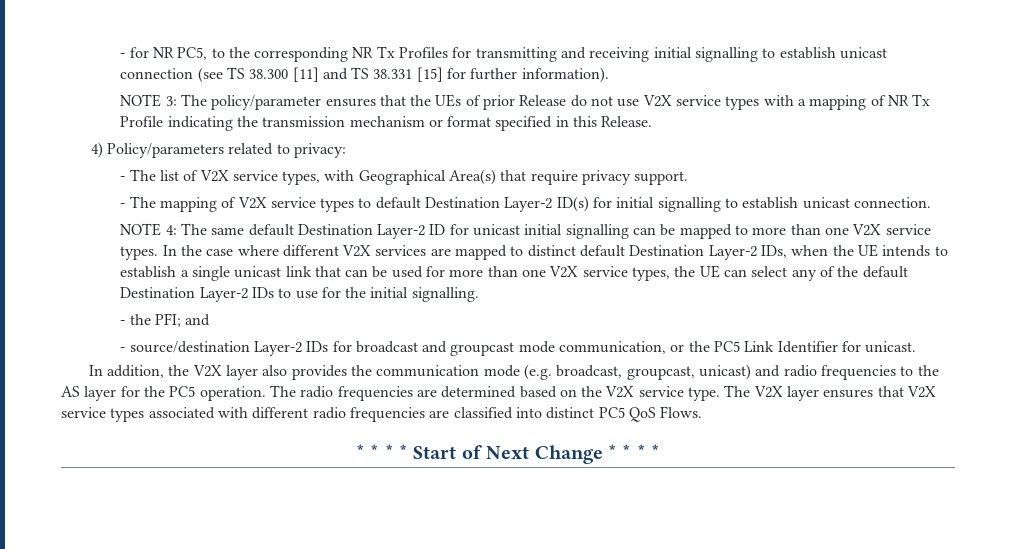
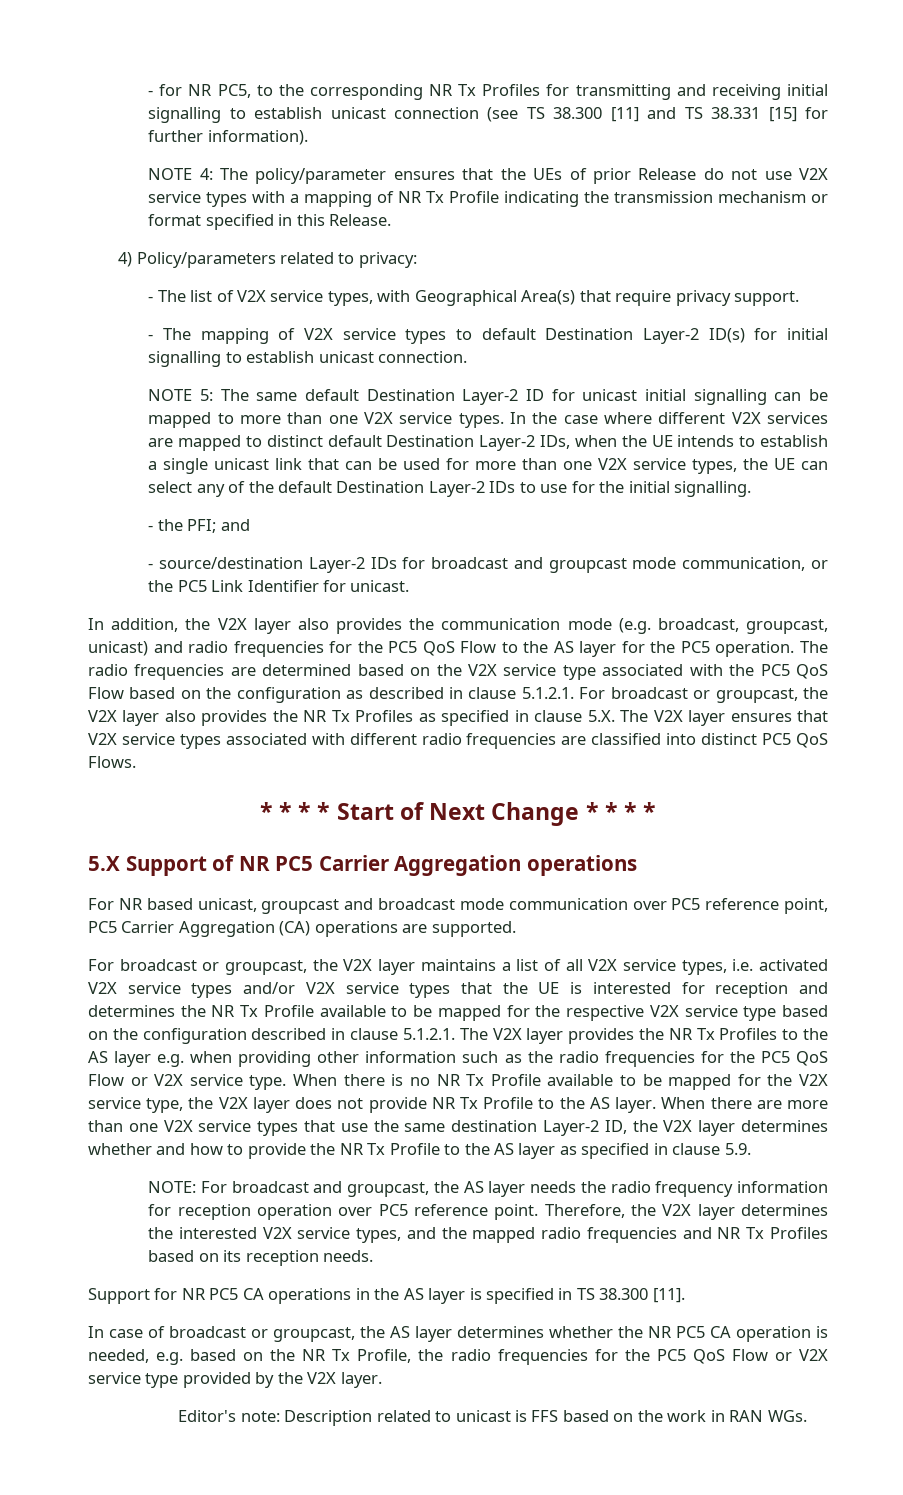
- NOTE 3: The policy/parameter ensures that the UEs of prior Release do not use V2X service types with a mapping of NR Tx Profile indicating the transmission mechanism or format specified in this Release.
+ NOTE 4: The policy/parameter ensures that the UEs of prior Release do not use V2X service types with a mapping of NR Tx Profile indicating the transmission mechanism or format specified in this Release.
- NOTE 4: The same default Destination Layer-2 ID for unicast initial signalling can be mapped to more than one V2X service types.
+ NOTE 5: The same default Destination Layer-2 ID for unicast initial signalling can be mapped to more than one V2X service types.
- In addition, the V2X layer also provides the communication mode (e.g. broadcast, groupcast, unicast) and radio frequencies to the AS layer for the PC5 operation.
+ In addition, the V2X layer also provides the communication mode (e.g. broadcast, groupcast, unicast) and radio frequencies for the PC5 QoS Flow to the AS layer for the PC5 operation.
- The radio frequencies are determined based on the V2X service type. The V2X layer ensures that V2X service types associated with different radio frequencies are classified into distinct PC5 QoS Flows.
+ The radio frequencies are determined based on the V2X service type associated with the PC5 QoS Flow based on the configuration as described in clause 5.1.2.1. For broadcast or groupcast, the V2X layer also provides the NR Tx Profiles as specified in clause 5.X. The V2X layer ensures that V2X service types associated with different radio frequencies are classified into distinct PC5 QoS Flows.
+ 5.X Support of NR PC5 Carrier Aggregation operations
+ For NR based unicast, groupcast and broadcast mode communication over PC5 reference point, PC5 Carrier Aggregation (CA) operations are supported.
+ For broadcast or groupcast, the V2X layer maintains a list of all V2X service types, i.e. activated V2X service types and/or V2X service types that the UE is interested for reception and determines the NR Tx Profile available to be mapped for the respective V2X service type based on the configuration described in clause 5.1.2.1. The V2X layer provides the NR Tx Profiles to the AS layer e.g. when providing other information such as the radio frequencies for the PC5 QoS Flow or V2X service type. When there is no NR Tx Profile available to be mapped for the V2X service type, the V2X layer does not provide NR Tx Profile to the AS layer. When there are more than one V2X service types that use the same destination Layer-2 ID, the V2X layer determines whether and how to provide the NR Tx Profile to the AS layer as specified in clause 5.9.
+ NOTE: For broadcast and groupcast, the AS layer needs the radio frequency information for reception operation over PC5 reference point. Therefore, the V2X layer determines the interested V2X service types, and the mapped radio frequencies and NR Tx Profiles based on its reception needs.
+ Support for NR PC5 CA operations in the AS layer is specified in TS 38.300 [11].
+ In case of broadcast or groupcast, the AS layer determines whether the NR PC5 CA operation is needed, e.g. based on the NR Tx Profile, the radio frequencies for the PC5 QoS Flow or V2X service type provided by the V2X layer.
+ Editor's note: Description related to unicast is FFS based on the work in RAN WGs.

